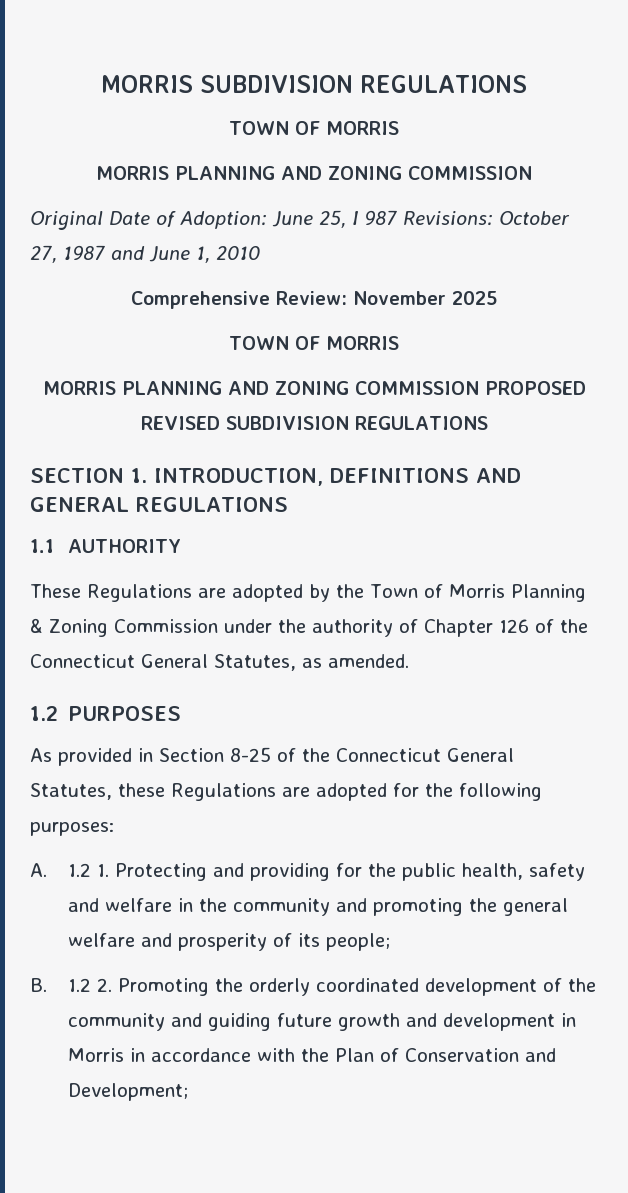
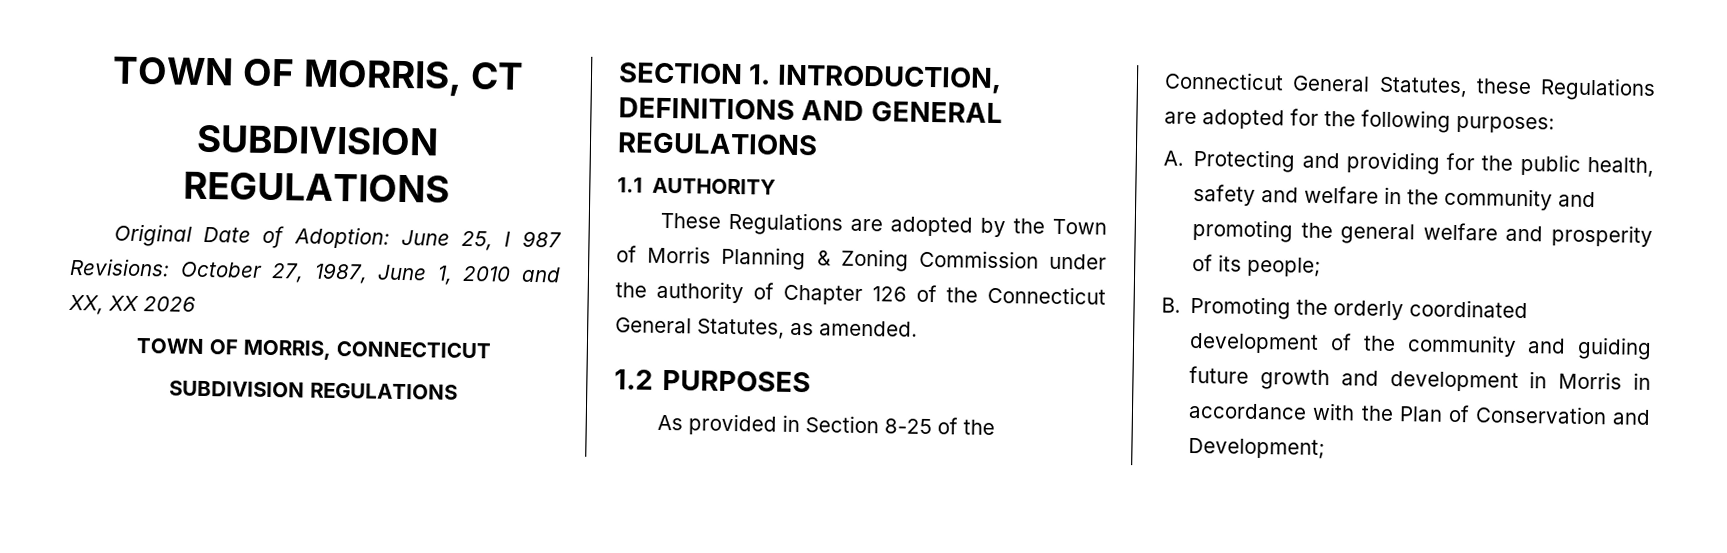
- MORRIS SUBDIVISION REGULATIONS
- TOWN OF MORRIS
- MORRIS PLANNING AND ZONING COMMISSION
+ TOWN OF MORRIS, CT
+ SUBDIVISION REGULATIONS
- Original Date of Adoption: June 25, I 987 Revisions: October 27, 1987 and June 1, 2010
- Comprehensive Review: November 2025
- TOWN OF MORRIS
- MORRIS PLANNING AND ZONING COMMISSION PROPOSED REVISED SUBDIVISION REGULATIONS
+ Original Date of Adoption: June 25, I 987 Revisions: October 27, 1987, June 1, 2010 and XX, XX 2026
+ TOWN OF MORRIS, CONNECTICUT
+ SUBDIVISION REGULATIONS
- A. 1.2 1. Protecting and providing for the public health, safety and welfare in the community and promoting the general welfare and prosperity of its people;
+ A. Protecting and providing for the public health, safety and welfare in the community and promoting the general welfare and prosperity of its people;
- B. 1.2 2. Promoting the orderly coordinated development of the community and guiding future growth and development in Morris in accordance with the Plan of Conservation and Development;
+ B. Promoting the orderly coordinated development of the community and guiding future growth and development in Morris in accordance with the Plan of Conservation and Development;

